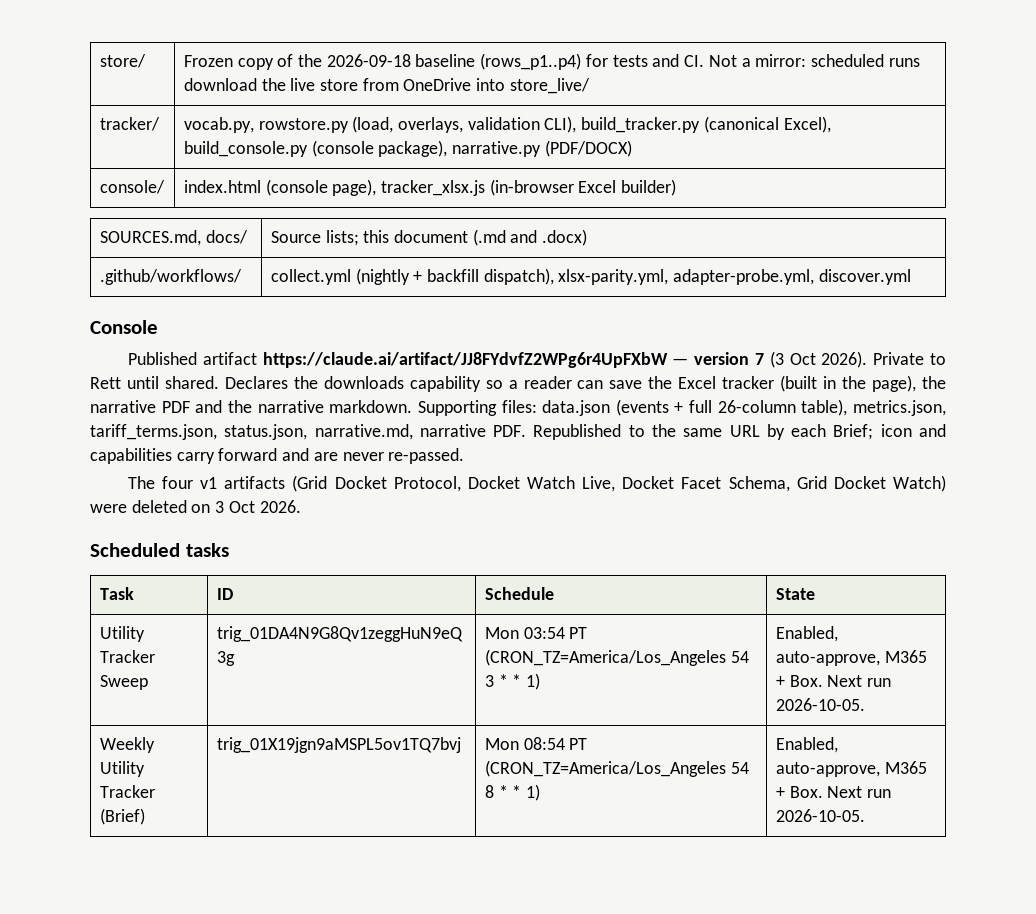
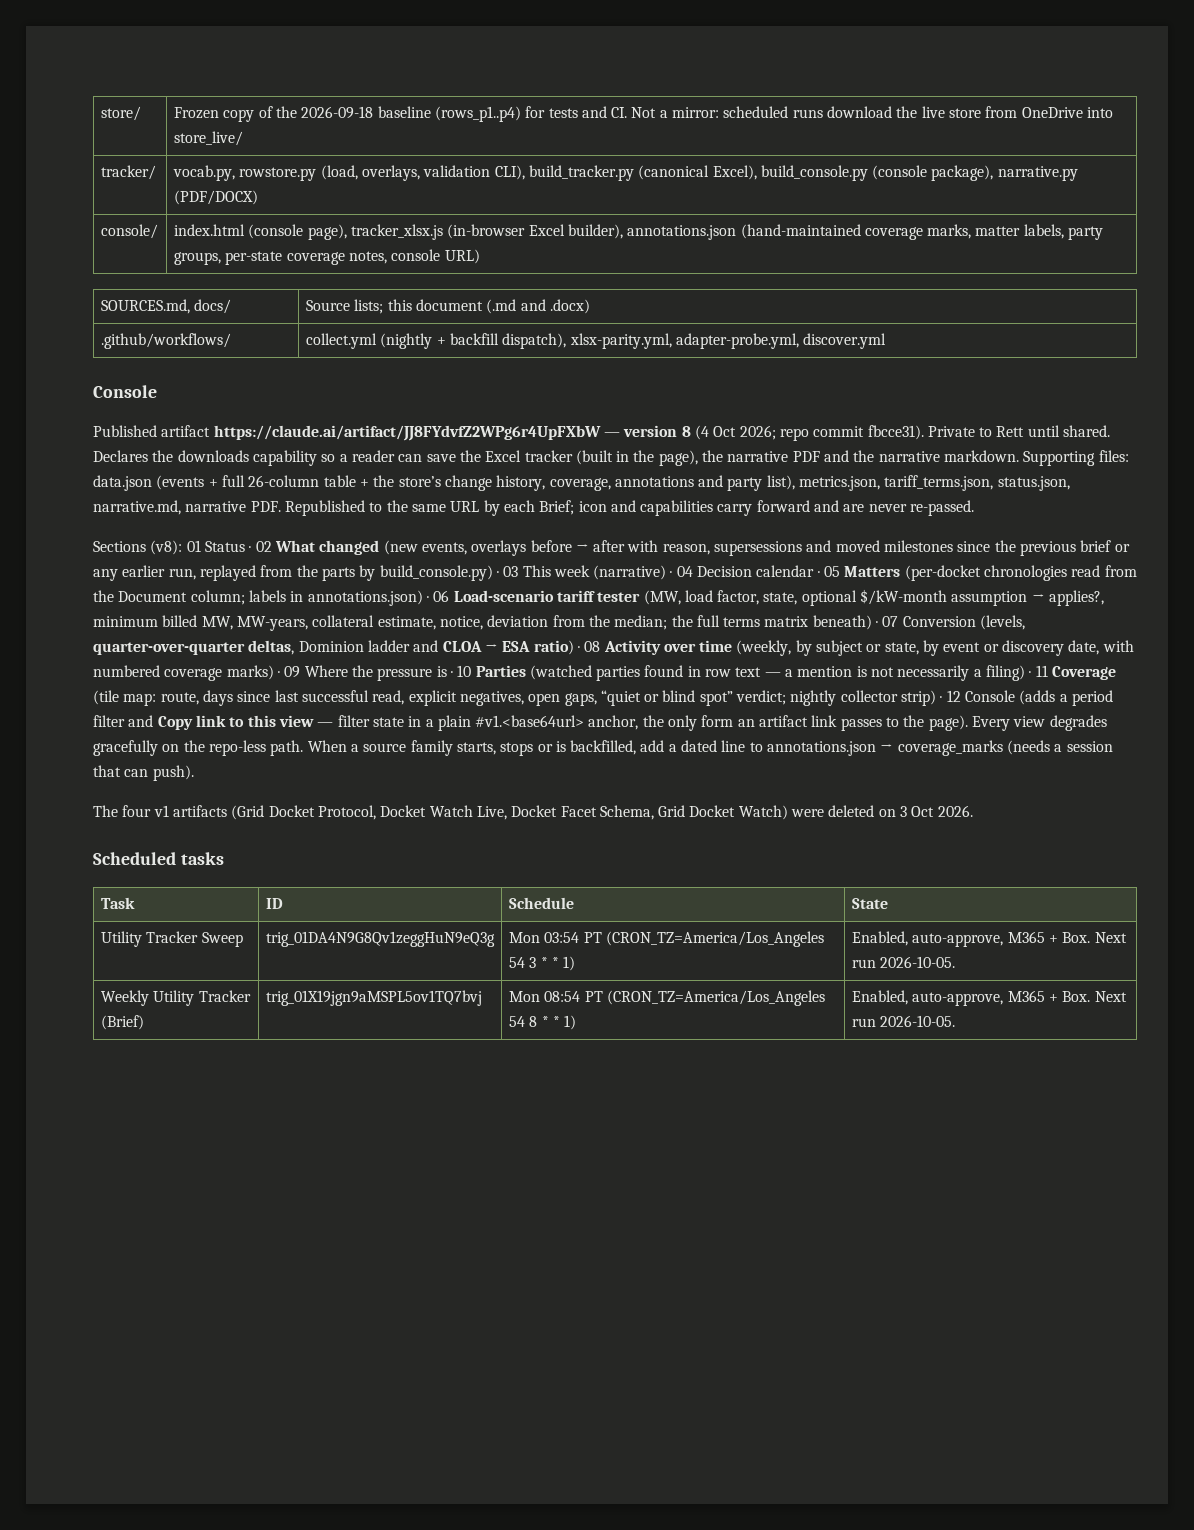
- console/ | index.html (console page), tracker_xlsx.js (in-browser Excel builder)
+ console/ | index.html (console page), tracker_xlsx.js (in-browser Excel builder), annotations.json (hand-maintained coverage marks, matter labels, party groups, per-state coverage notes, console URL)
- Published artifact https://claude.ai/artifact/JJ8FYdvfZ2WPg6r4UpFXbW — version 7 (3 Oct 2026).
+ Published artifact https://claude.ai/artifact/JJ8FYdvfZ2WPg6r4UpFXbW — version 8 (4 Oct 2026; repo commit fbcce31).
- Supporting files: data.json (events + full 26-column table), metrics.json, tariff_terms.json, status.json, narrative.md, narrative PDF. Republished to the same URL by each Brief; icon and capabilities carry forward and are never re-passed.
+ Supporting files: data.json (events + full 26-column table + the store’s change history, coverage, annotations and party list), metrics.json, tariff_terms.json, status.json, narrative.md, narrative PDF. Republished to the same URL by each Brief; icon and capabilities carry forward and are never re-passed.
+ Sections (v8): 01 Status · 02 What changed (new events, overlays before → after with reason, supersessions and moved milestones since the previous brief or any earlier run, replayed from the parts by build_console.py) · 03 This week (narrative) · 04 Decision calendar · 05 Matters (per-docket chronologies read from the Document column; labels in annotations.json) · 06 Load-scenario tariff tester (MW, load factor, state, optional $/kW-month assumption → applies?, minimum billed MW, MW-years, collateral estimate, notice, deviation from the median; the full terms matrix beneath) · 07 Conversion (levels, quarter-over-quarter deltas, Dominion ladder and CLOA → ESA ratio) · 08 Activity over time (weekly, by subject or state, by event or discovery date, with numbered coverage marks) · 09 Where the pressure is · 10 Parties (watched parties found in row text — a mention is not necessarily a filing) · 11 Coverage (tile map: route, days since last successful read, explicit negatives, open gaps, “quiet or blind spot” verdict; nightly collector strip) · 12 Console (adds a period filter and Copy link to this view — filter state in a plain #v1.<base64url> anchor, the only form an artifact link passes to the page). Every view degrades gracefully on the repo-less path. When a source family starts, stops or is backfilled, add a dated line to annotations.json → coverage_marks (needs a session that can push).

